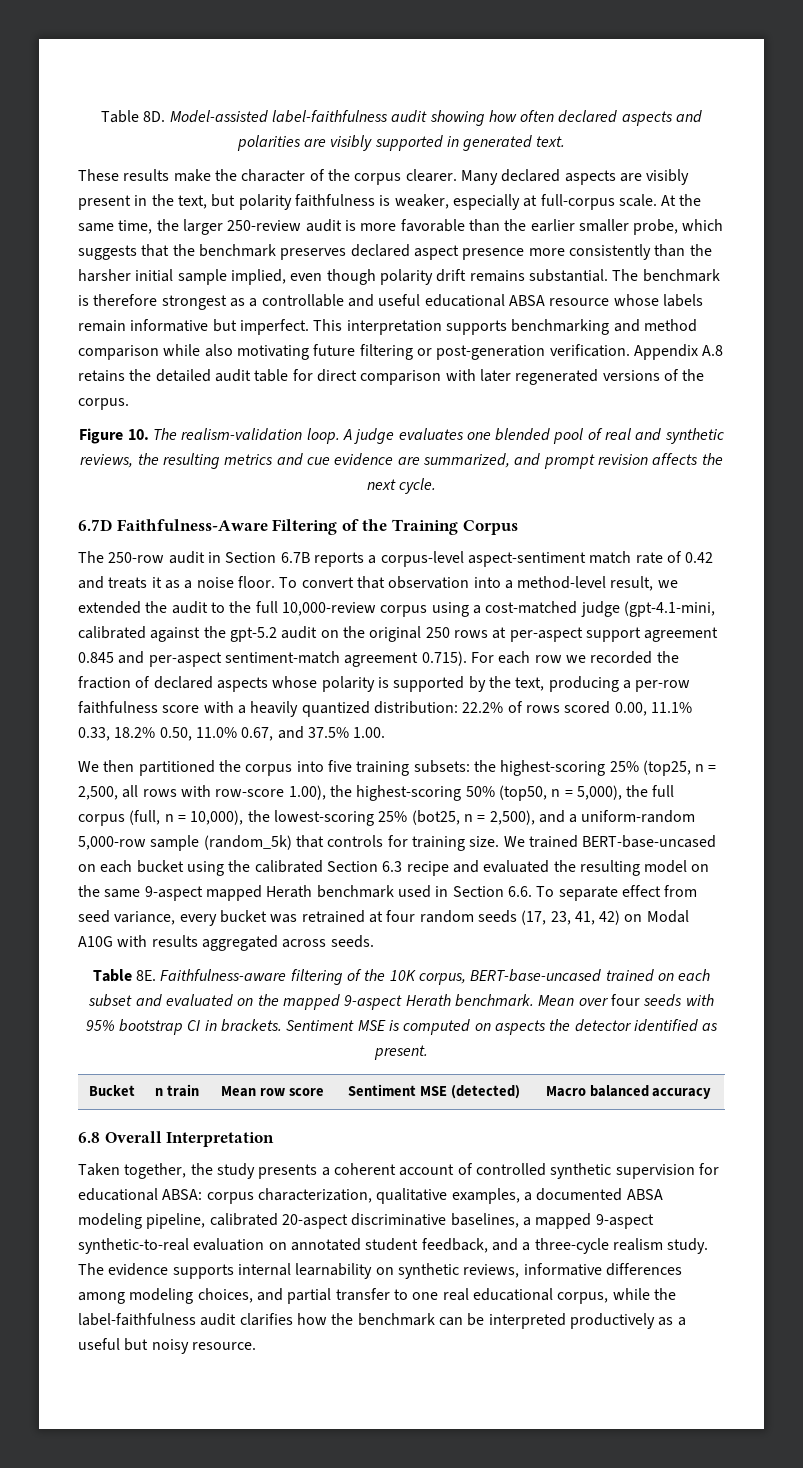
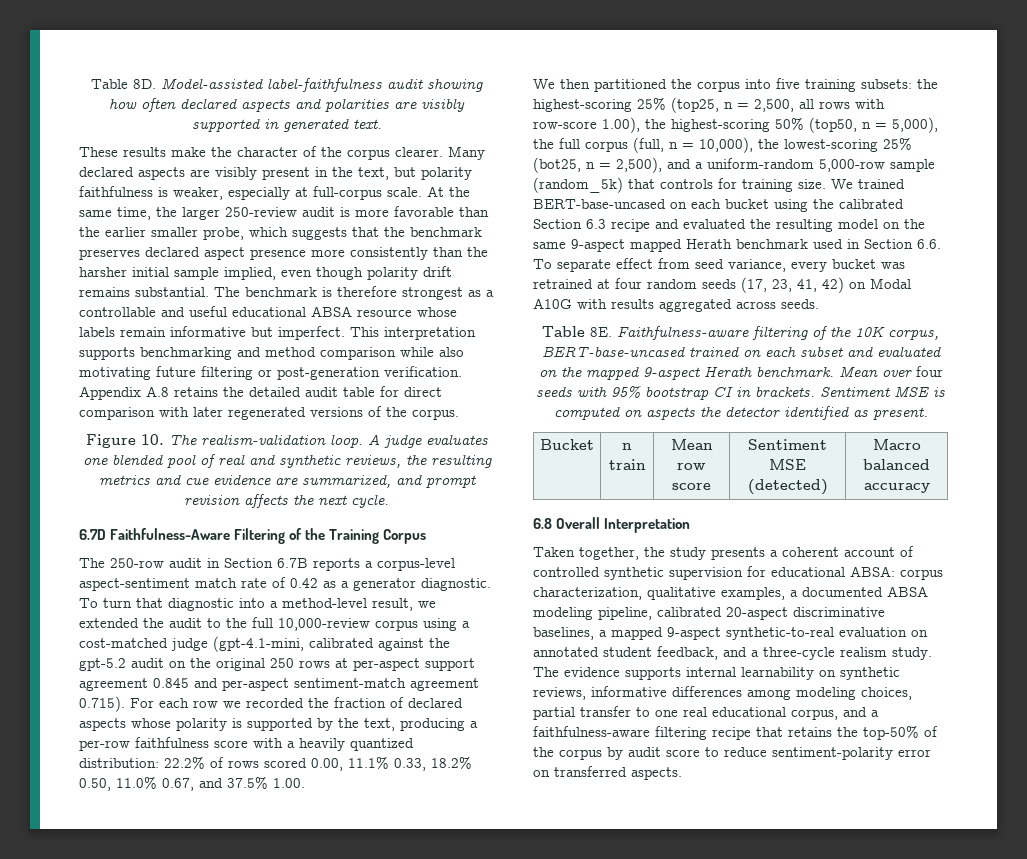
- The 250-row audit in Section 6.7B reports a corpus-level aspect-sentiment match rate of 0.42 and treats it as a noise floor. To convert that observation into a method-level result, we extended the audit to the full 10,000-review corpus using a cost-matched judge (gpt-4.1-mini, calibrated against the gpt-5.2 audit on the original 250 rows at per-aspect support agreement 0.845 and per-aspect sentiment-match agreement 0.715). For each row we recorded the fraction of declared aspects whose polarity is supported by the text, producing a per-row faithfulness score with a heavily quantized distribution:
+ The 250-row audit in Section 6.7B reports a corpus-level aspect-sentiment match rate of 0.42 as a generator diagnostic. To turn that diagnostic into a method-level result, we extended the audit to the full 10,000-review corpus using a cost-matched judge (gpt-4.1-mini, calibrated against the gpt-5.2 audit on the original 250 rows at per-aspect support agreement 0.845 and per-aspect sentiment-match agreement 0.715). For each row we recorded the fraction of declared aspects whose polarity is supported by the text, producing a per-row faithfulness score with a heavily quantized distribution:
- The evidence supports internal learnability on synthetic reviews, informative differences among modeling choices, and partial transfer to one real educational corpus, while the label-faithfulness audit clarifies how the benchmark can be interpreted productively as a useful but noisy resource.
+ The evidence supports internal learnability on synthetic reviews, informative differences among modeling choices, partial transfer to one real educational corpus, and a faithfulness-aware filtering recipe that retains the top-50% of the corpus by audit score to reduce sentiment-polarity error on transferred aspects.

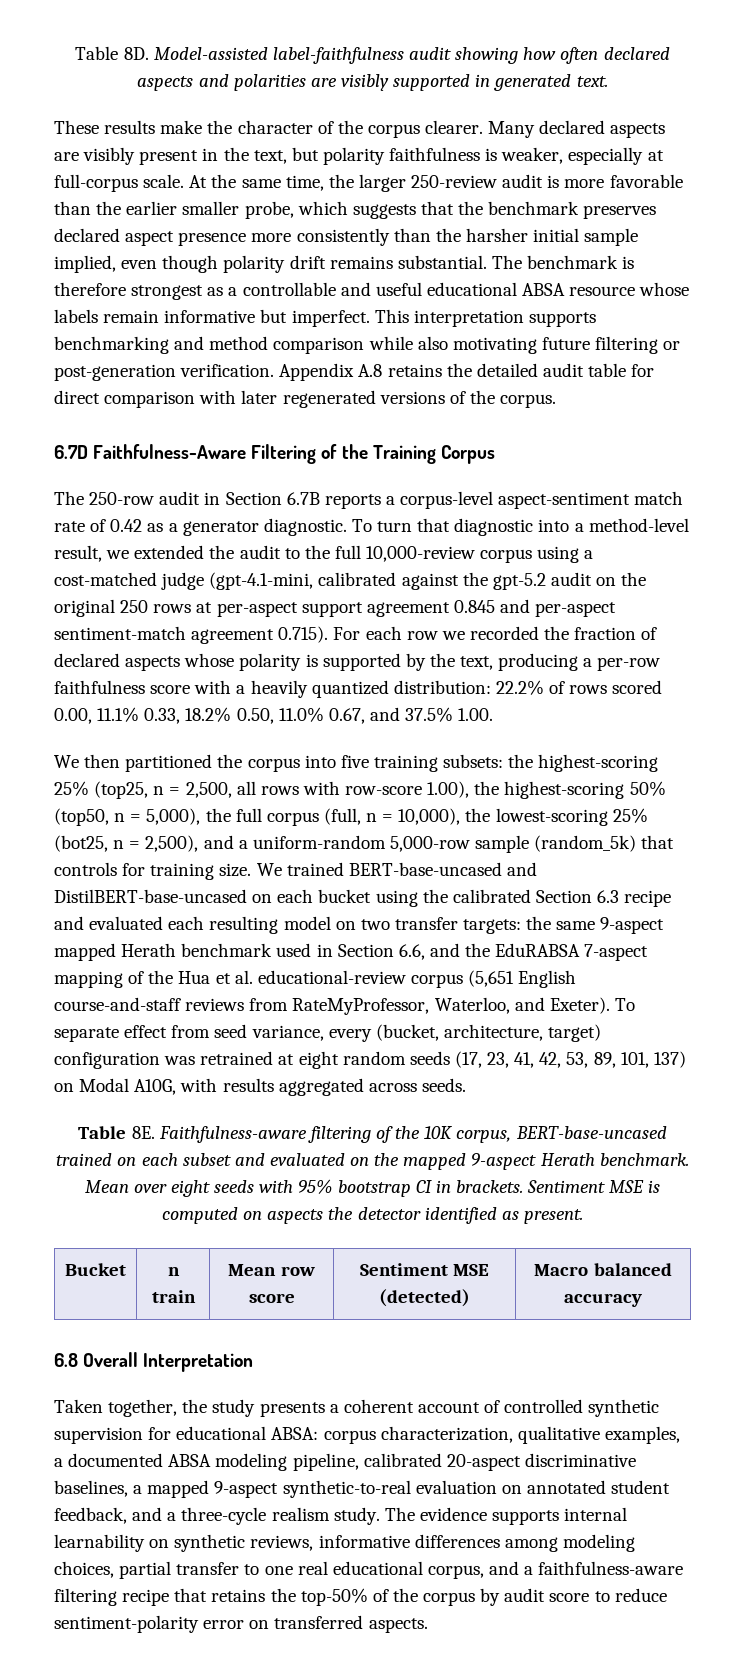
- Figure 10. The realism-validation loop. A judge evaluates one blended pool of real and synthetic reviews, the resulting metrics and cue evidence are summarized, and prompt revision affects the next cycle.
- We trained BERT-base-uncased on each bucket using the calibrated Section 6.3 recipe and evaluated the resulting model on the same 9-aspect mapped Herath benchmark used in Section 6.6. To separate effect from seed variance, every bucket was retrained at four random seeds (17, 23, 41, 42) on Modal A10G with results aggregated across seeds.
+ We trained BERT-base-uncased and DistilBERT-base-uncased on each bucket using the calibrated Section 6.3 recipe and evaluated each resulting model on two transfer targets: the same 9-aspect mapped Herath benchmark used in Section 6.6, and the EduRABSA 7-aspect mapping of the Hua et al. educational-review corpus (5,651 English course-and-staff reviews from RateMyProfessor, Waterloo, and Exeter). To separate effect from seed variance, every (bucket, architecture, target) configuration was retrained at eight random seeds (17, 23, 41, 42, 53, 89, 101, 137) on Modal A10G, with results aggregated across seeds.
- Mean over four seeds with 95% bootstrap CI in brackets.
+ Mean over eight seeds with 95% bootstrap CI in brackets.

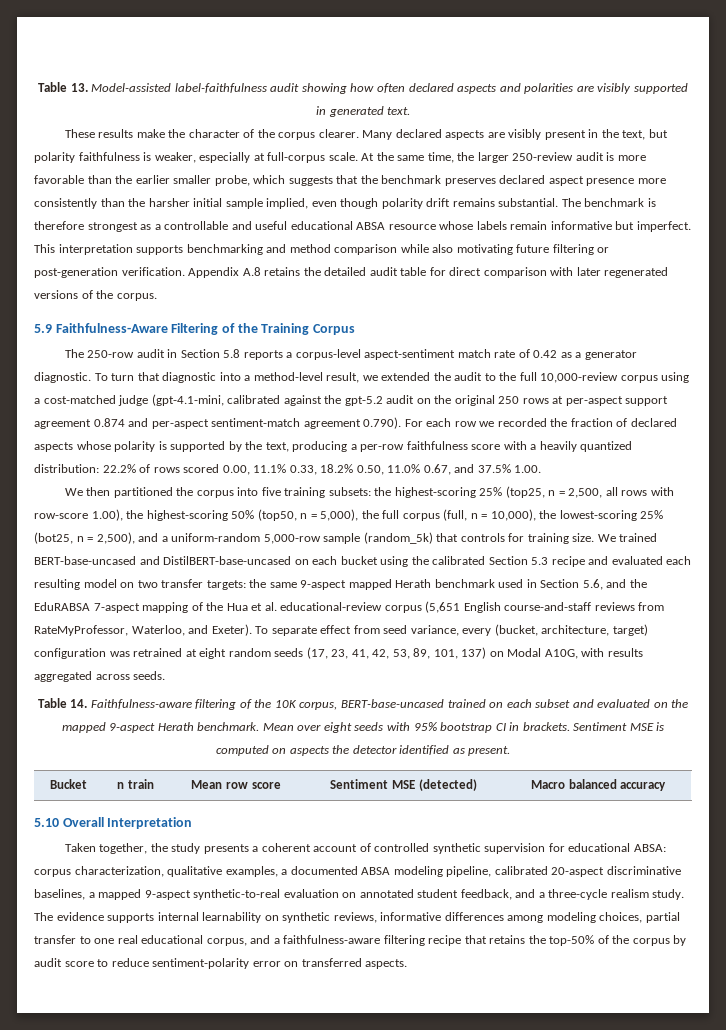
- Table 8D. Model-assisted label-faithfulness audit showing how often declared aspects and polarities are visibly supported in generated text.
+ Table 13. Model-assisted label-faithfulness audit showing how often declared aspects and polarities are visibly supported in generated text.
- 6.7D Faithfulness-Aware Filtering of the Training Corpus
+ 5.9 Faithfulness-Aware Filtering of the Training Corpus
- The 250-row audit in Section 6.7B reports a corpus-level aspect-sentiment match rate of 0.42 as a generator diagnostic.
+ The 250-row audit in Section 5.8 reports a corpus-level aspect-sentiment match rate of 0.42 as a generator diagnostic.
- To turn that diagnostic into a method-level result, we extended the audit to the full 10,000-review corpus using a cost-matched judge (gpt-4.1-mini, calibrated against the gpt-5.2 audit on the original 250 rows at per-aspect support agreement 0.845 and per-aspect sentiment-match agreement 0.715). For each row we recorded the fraction of declared aspects whose polarity is supported by the text, producing a per-row faithfulness score with a heavily quantized distribution:
+ To turn that diagnostic into a method-level result, we extended the audit to the full 10,000-review corpus using a cost-matched judge (gpt-4.1-mini, calibrated against the gpt-5.2 audit on the original 250 rows at per-aspect support agreement 0.874 and per-aspect sentiment-match agreement 0.790). For each row we recorded the fraction of declared aspects whose polarity is supported by the text, producing a per-row faithfulness score with a heavily quantized distribution:
- We trained BERT-base-uncased and DistilBERT-base-uncased on each bucket using the calibrated Section 6.3 recipe and evaluated each resulting model on two transfer targets: the same 9-aspect mapped Herath benchmark used in Section 6.6, and the EduRABSA 7-aspect mapping of the Hua et al. educational-review corpus (5,651 English course-and-staff reviews from RateMyProfessor, Waterloo, and Exeter).
+ We trained BERT-base-uncased and DistilBERT-base-uncased on each bucket using the calibrated Section 5.3 recipe and evaluated each resulting model on two transfer targets: the same 9-aspect mapped Herath benchmark used in Section 5.6, and the EduRABSA 7-aspect mapping of the Hua et al. educational-review corpus (5,651 English course-and-staff reviews from RateMyProfessor, Waterloo, and Exeter).
- Table 8E. Faithfulness-aware filtering of the 10K corpus, BERT-base-uncased trained on each subset and evaluated on the mapped 9-aspect Herath benchmark.
+ Table 14. Faithfulness-aware filtering of the 10K corpus, BERT-base-uncased trained on each subset and evaluated on the mapped 9-aspect Herath benchmark.
- 6.8 Overall Interpretation
+ 5.10 Overall Interpretation

